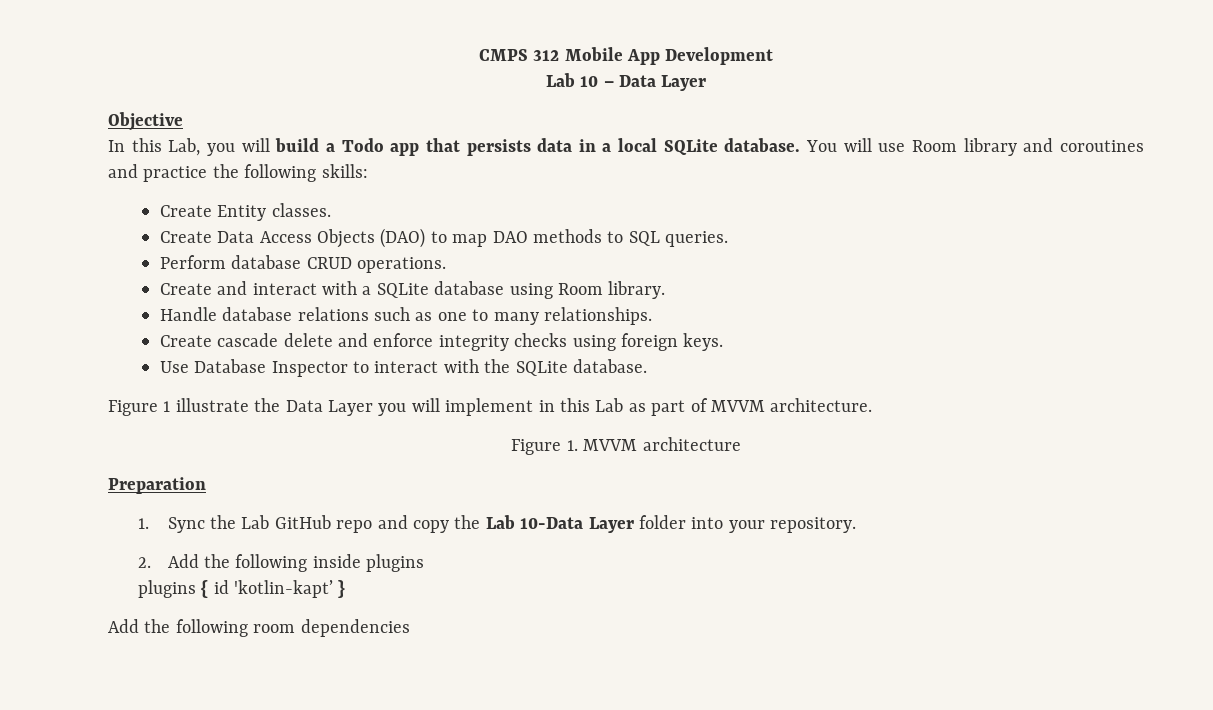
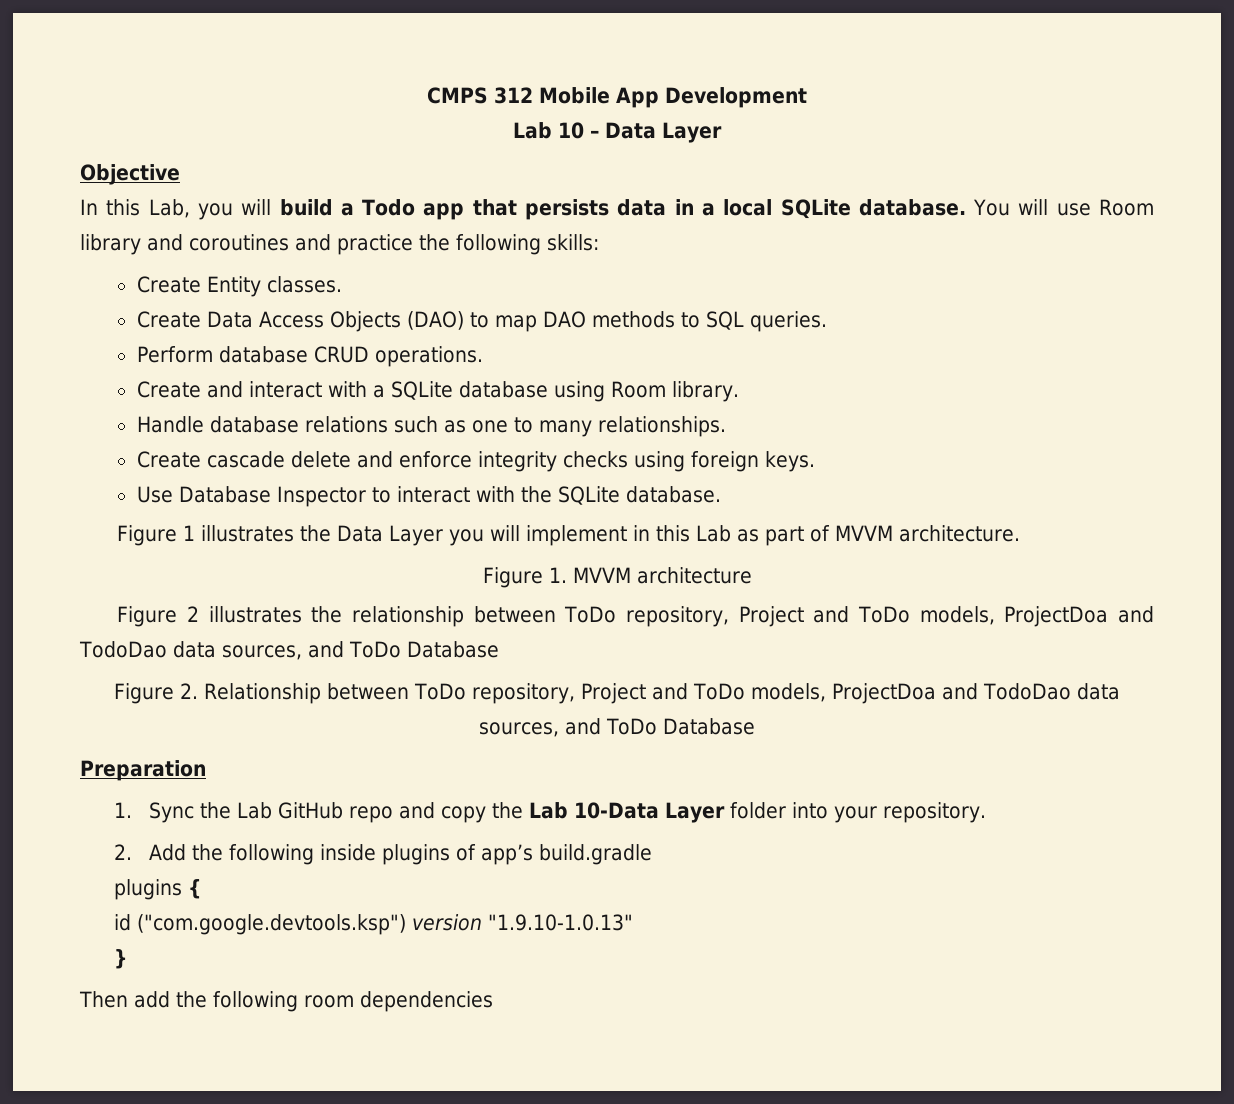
- Figure 1 illustrate the Data Layer you will implement in this Lab as part of MVVM architecture.
+ Figure 1 illustrates the Data Layer you will implement in this Lab as part of MVVM architecture.
+ Figure 2 illustrates the relationship between ToDo repository, Project and ToDo models, ProjectDoa and TodoDao data sources, and ToDo Database
+ Figure 2. Relationship between ToDo repository, Project and ToDo models, ProjectDoa and TodoDao data sources, and ToDo Database
- 2. Add the following inside plugins
+ 2. Add the following inside plugins of app’s build.gradle
- plugins { id 'kotlin-kapt’ }
+ plugins {
+ id ("com.google.devtools.ksp") version "1.9.10-1.0.13"
+ }
- Add the following room dependencies
+ Then add the following room dependencies

